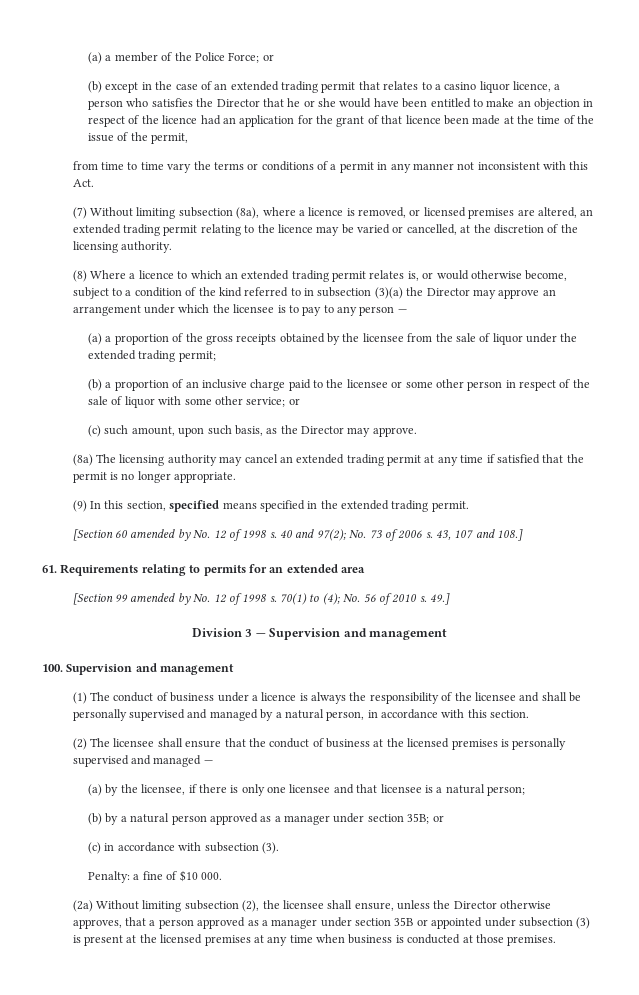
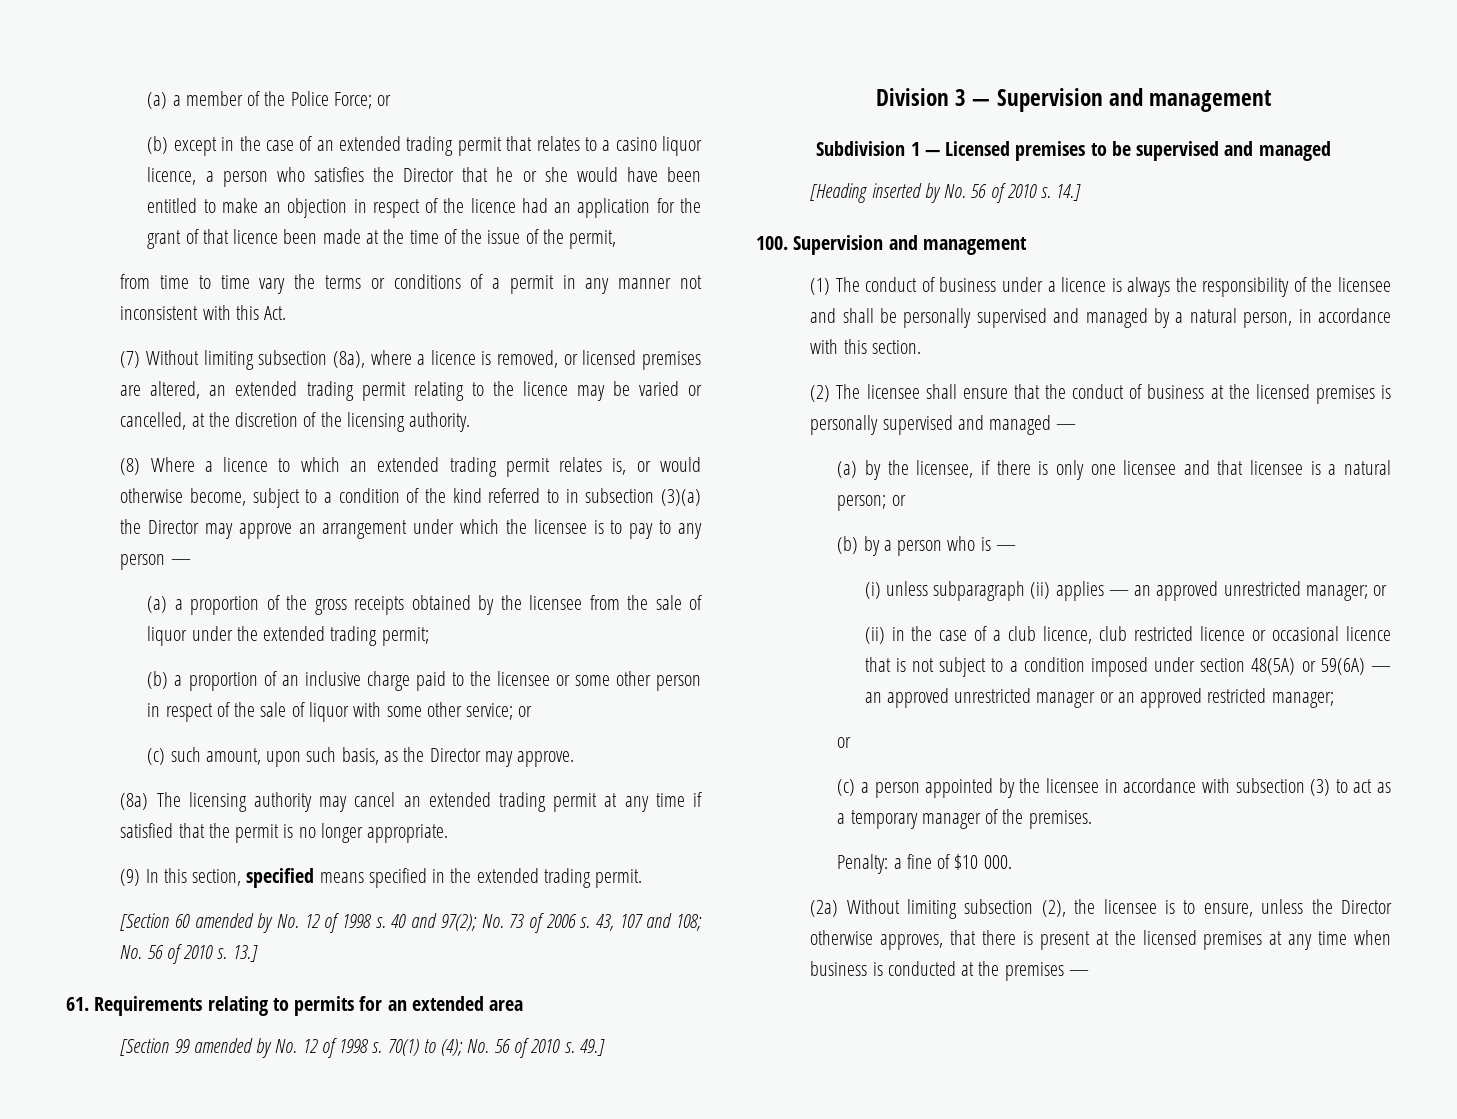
- 43, 107 and 108.]
+ 43, 107 and 108; No. 56 of 2010 s. 13.]
+ Subdivision 1 — Licensed premises to be supervised and managed
+ [Heading inserted by No. 56 of 2010 s. 14.]
- (a) by the licensee, if there is only one licensee and that licensee is a natural person;
+ (a) by the licensee, if there is only one licensee and that licensee is a natural person; or
- (b) by a natural person approved as a manager under section 35B; or
- (c) in accordance with subsection (3).
+ (b) by a person who is —
+ (i) unless subparagraph (ii) applies — an approved unrestricted manager; or
+ (ii) in the case of a club licence, club restricted licence or occasional licence that is not subject to a condition imposed under section 48(5A) or 59(6A) — an approved unrestricted manager or an approved restricted manager;
+ or
+ (c) a person appointed by the licensee in accordance with subsection (3) to act as a temporary manager of the premises.
- (2a) Without limiting subsection (2), the licensee shall ensure, unless the Director otherwise approves, that a person approved as a manager under section 35B or appointed under subsection (3) is present at the licensed premises at any time when business is conducted at those premises.
+ (2a) Without limiting subsection (2), the licensee is to ensure, unless the Director otherwise approves, that there is present at the licensed premises at any time when business is conducted at the premises —

